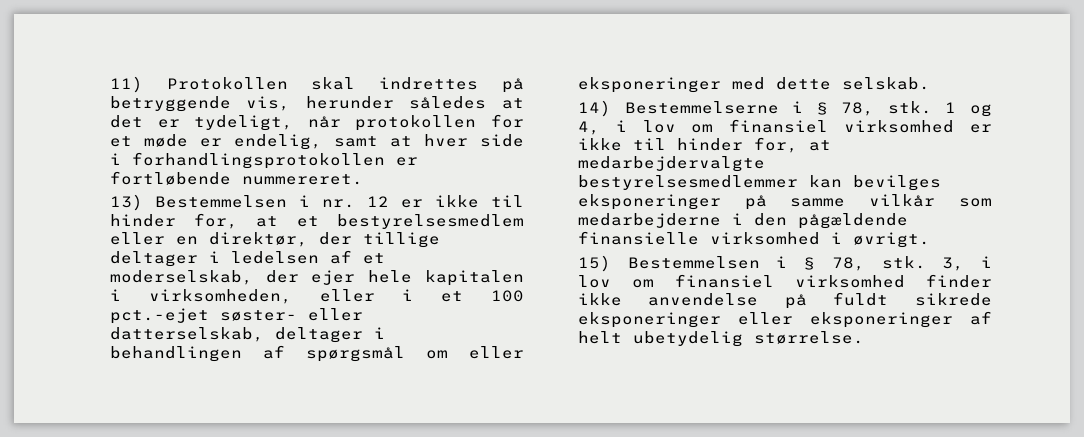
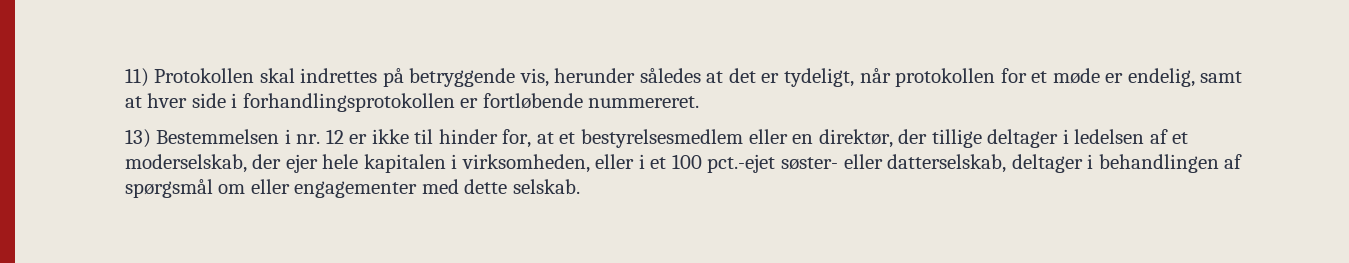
- 13) Bestemmelsen i nr. 12 er ikke til hinder for, at et bestyrelsesmedlem eller en direktør, der tillige deltager i ledelsen af et moderselskab, der ejer hele kapitalen i virksomheden, eller i et 100 pct.-ejet søster- eller datterselskab, deltager i behandlingen af spørgsmål om eller eksponeringer med dette selskab.
+ 13) Bestemmelsen i nr. 12 er ikke til hinder for, at et bestyrelsesmedlem eller en direktør, der tillige deltager i ledelsen af et moderselskab, der ejer hele kapitalen i virksomheden, eller i et 100 pct.-ejet søster- eller datterselskab, deltager i behandlingen af spørgsmål om eller engagementer med dette selskab.
- 14) Bestemmelserne i § 78, stk. 1 og 4, i lov om finansiel virksomhed er ikke til hinder for, at medarbejdervalgte bestyrelsesmedlemmer kan bevilges eksponeringer på samme vilkår som medarbejderne i den pågældende finansielle virksomhed i øvrigt.
- 15) Bestemmelsen i § 78, stk. 3, i lov om finansiel virksomhed finder ikke anvendelse på fuldt sikrede eksponeringer eller eksponeringer af helt ubetydelig størrelse.

